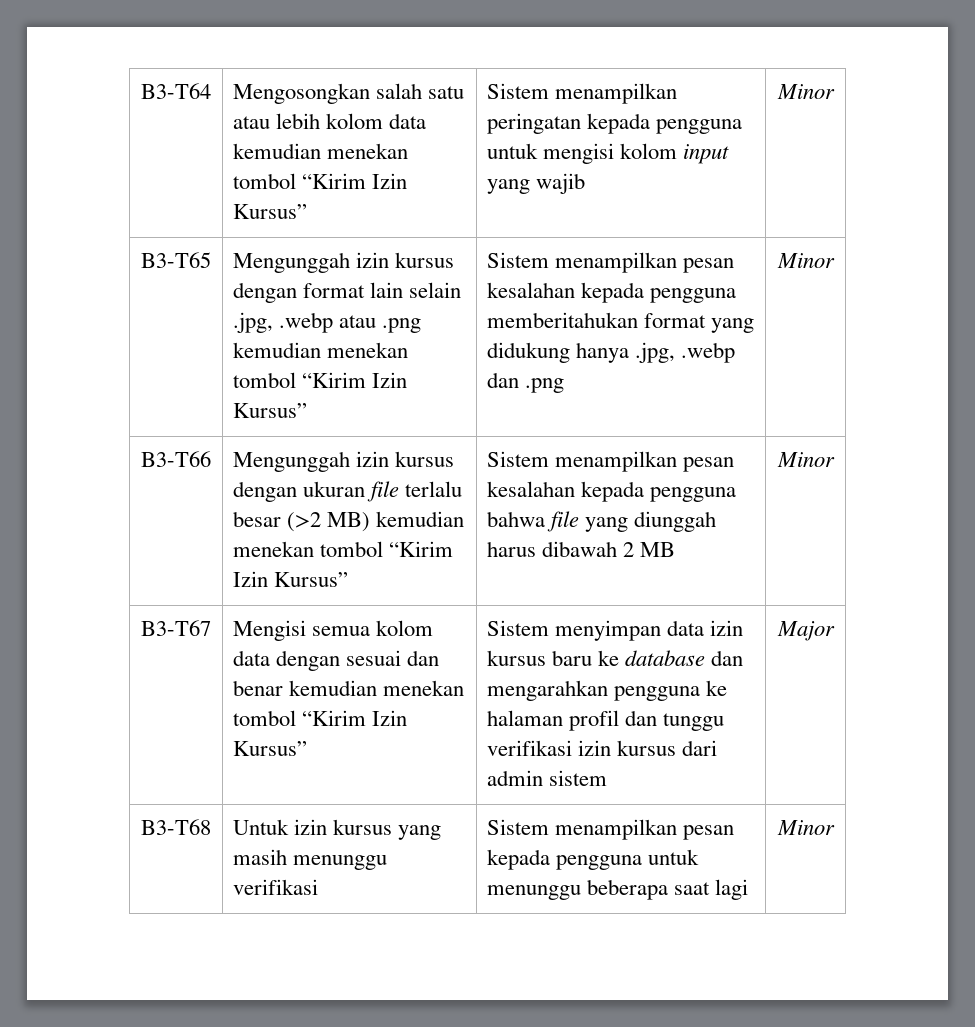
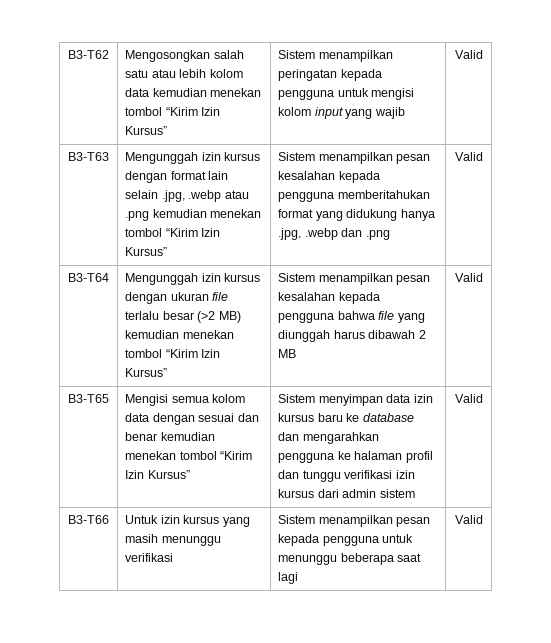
- B3-T64 | Mengosongkan salah satu atau lebih kolom data kemudian menekan tombol “Kirim Izin Kursus” | Sistem menampilkan peringatan kepada pengguna untuk mengisi kolom input yang wajib | Minor
- B3-T65 | Mengunggah izin kursus dengan format lain selain .jpg, .webp atau .png kemudian menekan tombol “Kirim Izin Kursus” | Sistem menampilkan pesan kesalahan kepada pengguna memberitahukan format yang didukung hanya .jpg, .webp dan .png | Minor
- B3-T66 | Mengunggah izin kursus dengan ukuran file terlalu besar (>2 MB) kemudian menekan tombol “Kirim Izin Kursus” | Sistem menampilkan pesan kesalahan kepada pengguna bahwa file yang diunggah harus dibawah 2 MB | Minor
- B3-T67 | Mengisi semua kolom data dengan sesuai dan benar kemudian menekan tombol “Kirim Izin Kursus” | Sistem menyimpan data izin kursus baru ke database dan mengarahkan pengguna ke halaman profil dan tunggu verifikasi izin kursus dari admin sistem | Major
- B3-T68 | Untuk izin kursus yang masih menunggu verifikasi | Sistem menampilkan pesan kepada pengguna untuk menunggu beberapa saat lagi | Minor
+ B3-T62 | Mengosongkan salah satu atau lebih kolom data kemudian menekan tombol “Kirim Izin Kursus” | Sistem menampilkan peringatan kepada pengguna untuk mengisi kolom input yang wajib | Valid
+ B3-T63 | Mengunggah izin kursus dengan format lain selain .jpg, .webp atau .png kemudian menekan tombol “Kirim Izin Kursus” | Sistem menampilkan pesan kesalahan kepada pengguna memberitahukan format yang didukung hanya .jpg, .webp dan .png | Valid
+ B3-T64 | Mengunggah izin kursus dengan ukuran file terlalu besar (>2 MB) kemudian menekan tombol “Kirim Izin Kursus” | Sistem menampilkan pesan kesalahan kepada pengguna bahwa file yang diunggah harus dibawah 2 MB | Valid
+ B3-T65 | Mengisi semua kolom data dengan sesuai dan benar kemudian menekan tombol “Kirim Izin Kursus” | Sistem menyimpan data izin kursus baru ke database dan mengarahkan pengguna ke halaman profil dan tunggu verifikasi izin kursus dari admin sistem | Valid
+ B3-T66 | Untuk izin kursus yang masih menunggu verifikasi | Sistem menampilkan pesan kepada pengguna untuk menunggu beberapa saat lagi | Valid

